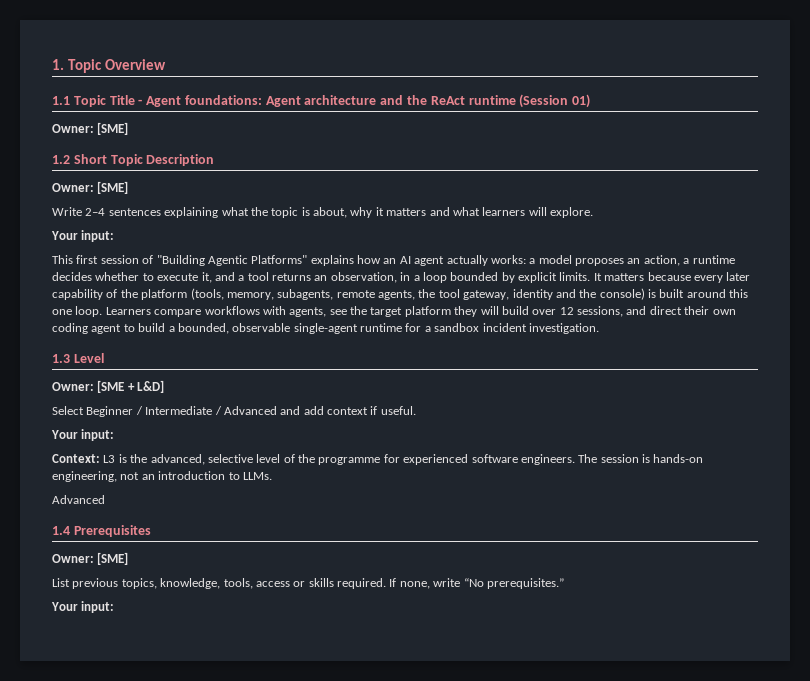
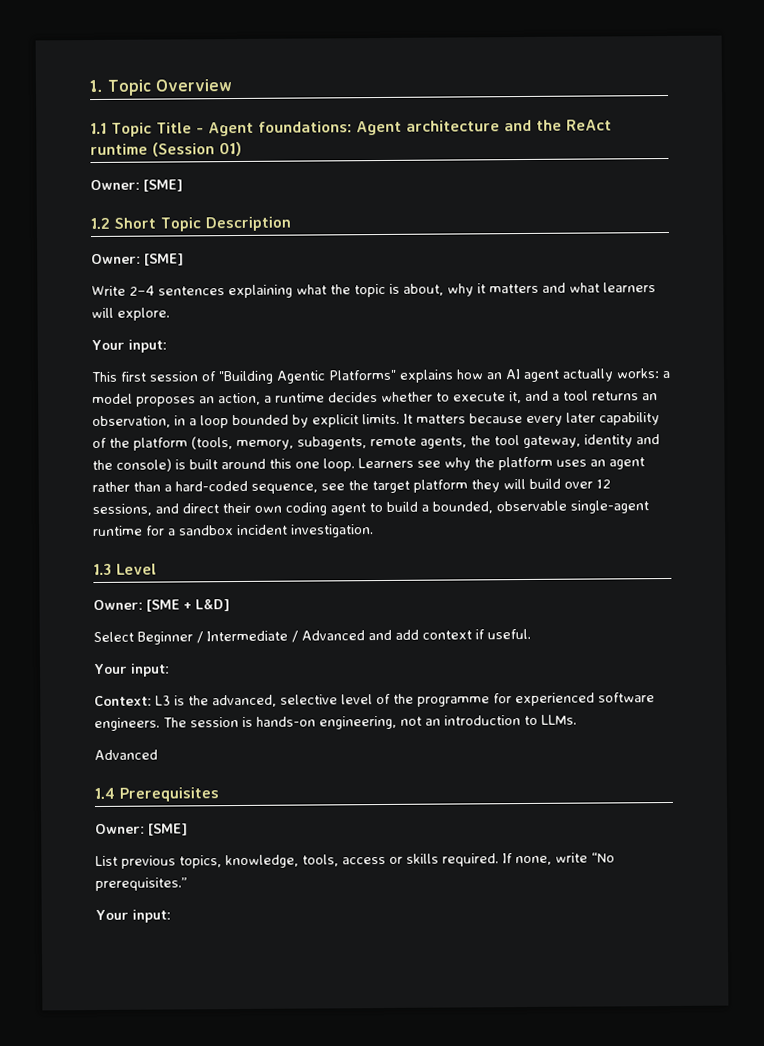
- Learners compare workflows with agents, see the target platform they will build over 12 sessions, and direct their own coding agent to build a bounded, observable single-agent runtime for a sandbox incident investigation.
+ Learners see why the platform uses an agent rather than a hard-coded sequence, see the target platform they will build over 12 sessions, and direct their own coding agent to build a bounded, observable single-agent runtime for a sandbox incident investigation.

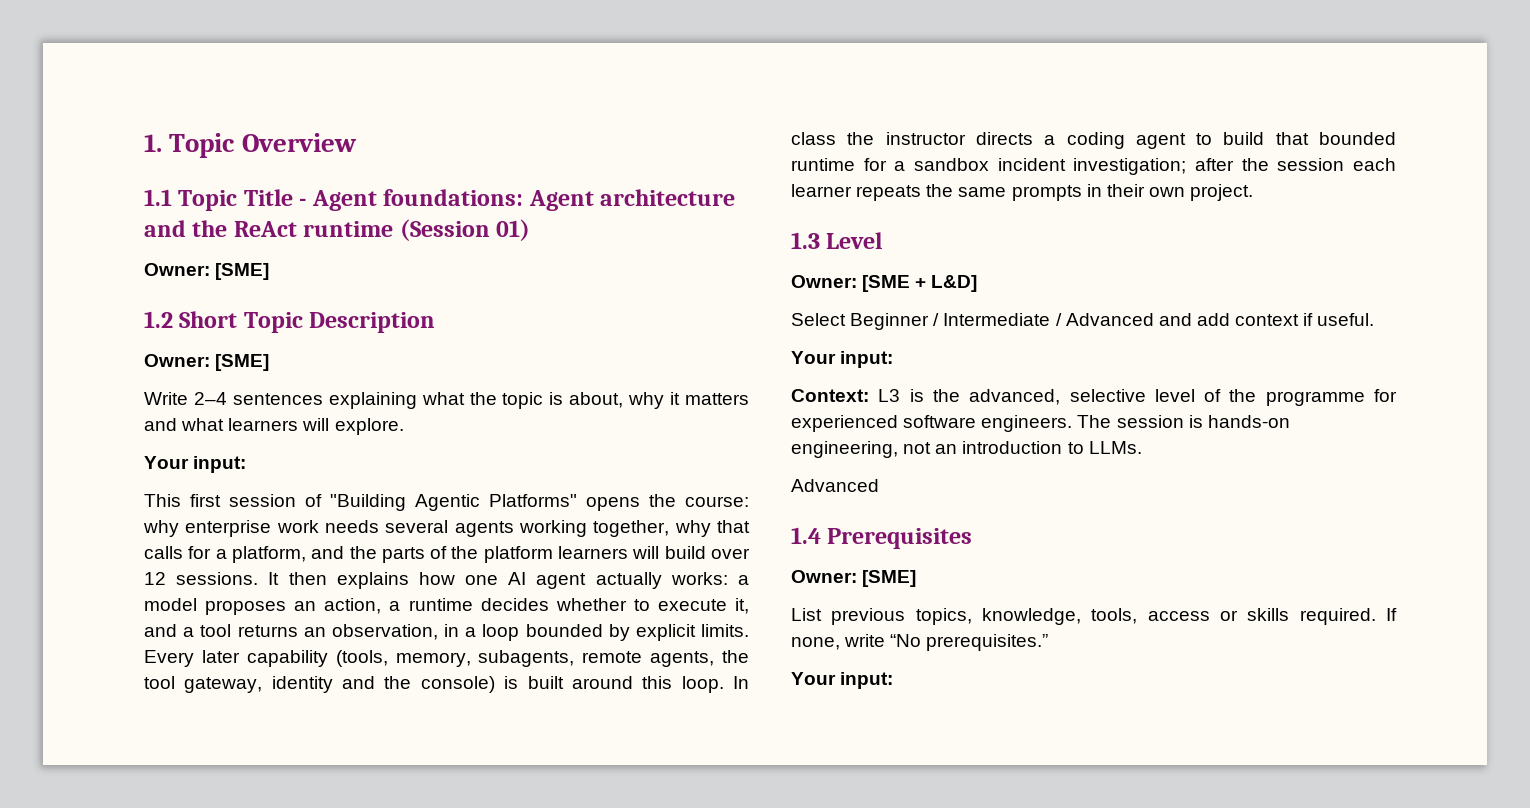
- This first session of "Building Agentic Platforms" explains how an AI agent actually works: a model proposes an action, a runtime decides whether to execute it, and a tool returns an observation, in a loop bounded by explicit limits.
+ This first session of "Building Agentic Platforms" opens the course: why enterprise work needs several agents working together, why that calls for a platform, and the parts of the platform learners will build over 12 sessions. It then explains how one AI agent actually works: a model proposes an action, a runtime decides whether to execute it, and a tool returns an observation, in a loop bounded by explicit limits.
- It matters because every later capability of the platform (tools, memory, subagents, remote agents, the tool gateway, identity and the console) is built around this one loop. Learners see why the platform uses an agent rather than a hard-coded sequence, see the target platform they will build over 12 sessions, and direct their own coding agent to build a bounded, observable single-agent runtime for a sandbox incident investigation.
+ Every later capability (tools, memory, subagents, remote agents, the tool gateway, identity and the console) is built around this loop. In class the instructor directs a coding agent to build that bounded runtime for a sandbox incident investigation; after the session each learner repeats the same prompts in their own project.

